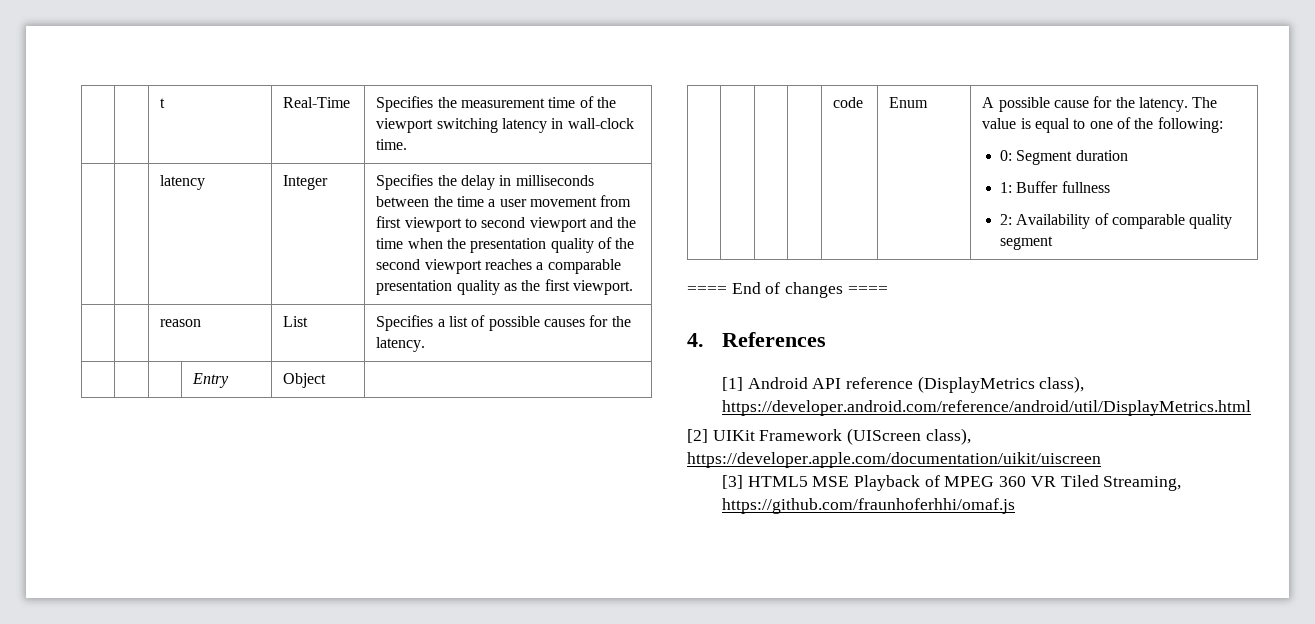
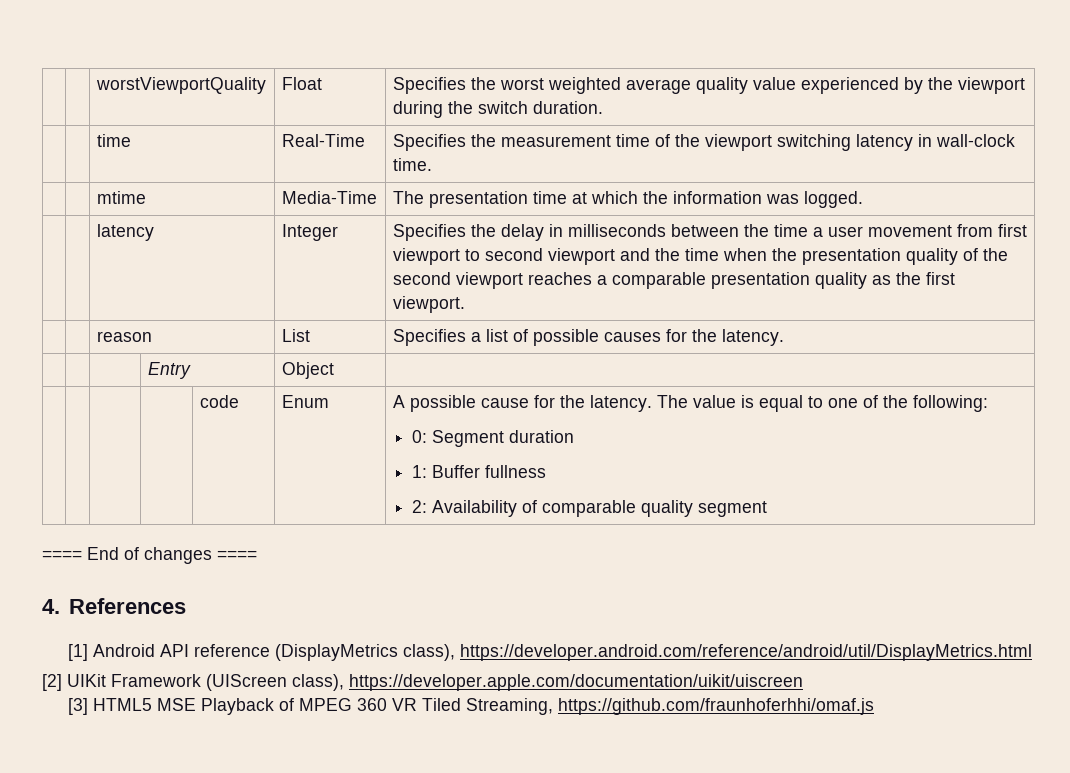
- | | t | Real-Time | Specifies the measurement time of the viewport switching latency in wall-clock time.
+ | | worstViewportQuality | Float | Specifies the worst weighted average quality value experienced by the viewport during the switch duration.
+ | | time | Real-Time | Specifies the measurement time of the viewport switching latency in wall-clock time.
+ | | mtime | Media-Time | The presentation time at which the information was logged.

